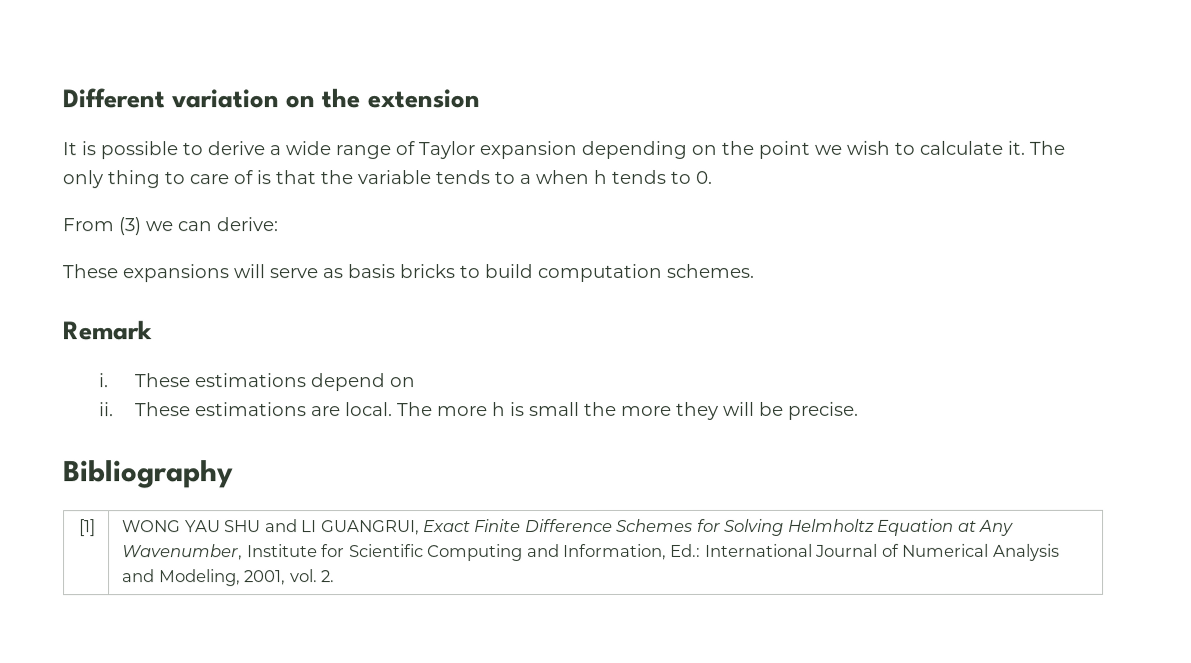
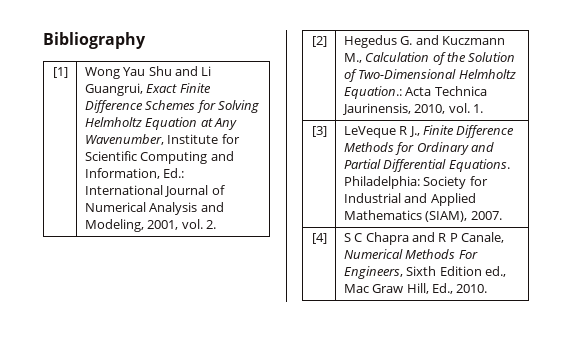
- Different variation on the extension
- It is possible to derive a wide range of Taylor expansion depending on the point we wish to calculate it. The only thing to care of is that the variable tends to a when h tends to 0.
- From (3) we can derive:
- These expansions will serve as basis bricks to build computation schemes.
- Remark
- i. These estimations depend on
- ii. These estimations are local. The more h is small the more they will be precise.
  Bibliography
- [1] | WONG YAU SHU and LI GUANGRUI, Exact Finite Difference Schemes for Solving Helmholtz Equation at Any Wavenumber, Institute for Scientific Computing and Information, Ed.: International Journal of Numerical Analysis and Modeling, 2001, vol. 2.
+ [1] | Wong Yau Shu and Li Guangrui, Exact Finite Difference Schemes for Solving Helmholtz Equation at Any Wavenumber, Institute for Scientific Computing and Information, Ed.: International Journal of Numerical Analysis and Modeling, 2001, vol. 2.
+ [2] | Hegedus G. and Kuczmann M., Calculation of the Solution of Two-Dimensional Helmholtz Equation.: Acta Technica Jaurinensis, 2010, vol. 1.
+ [3] | LeVeque R J., Finite Difference Methods for Ordinary and Partial Differential Equations. Philadelphia: Society for Industrial and Applied Mathematics (SIAM), 2007.
+ [4] | S C Chapra and R P Canale, Numerical Methods For Engineers, Sixth Edition ed., Mac Graw Hill, Ed., 2010.

